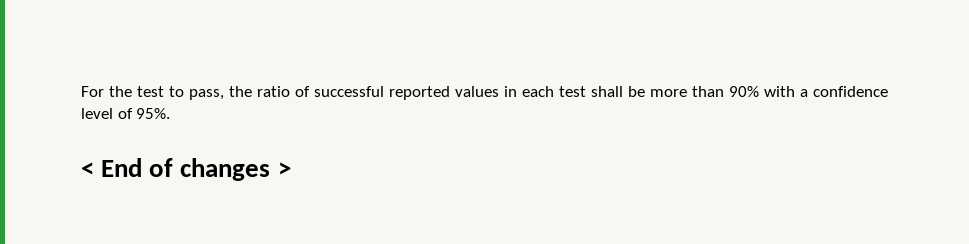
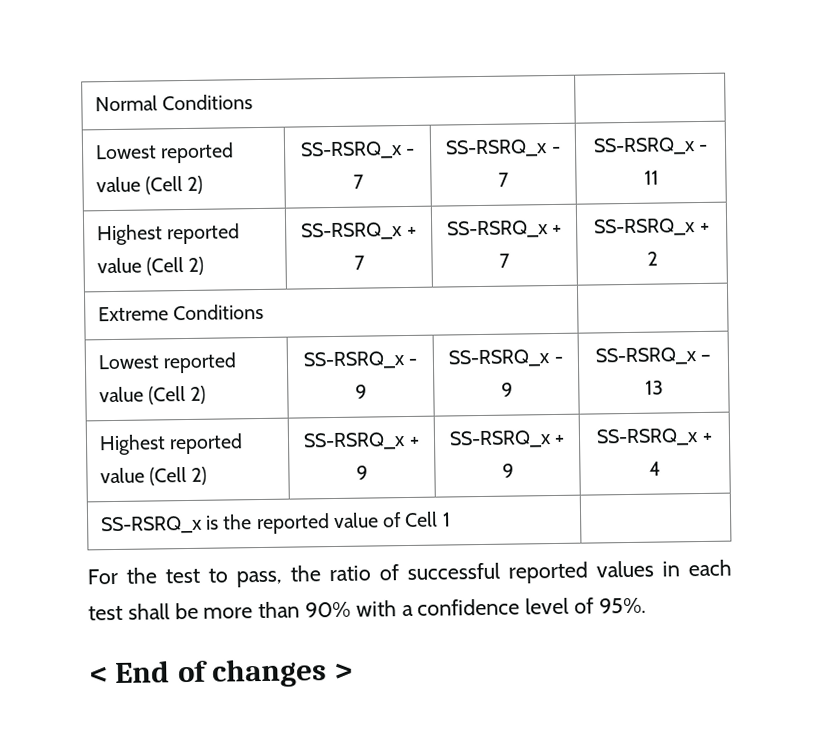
+ Normal Conditions |
+ Lowest reported value (Cell 2) | SS-RSRQ_x - 7 | SS-RSRQ_x - 7 | SS-RSRQ_x - 11
+ Highest reported value (Cell 2) | SS-RSRQ_x + 7 | SS-RSRQ_x + 7 | SS-RSRQ_x + 2
+ Extreme Conditions |
+ Lowest reported value (Cell 2) | SS-RSRQ_x - 9 | SS-RSRQ_x - 9 | SS-RSRQ_x – 13
+ Highest reported value (Cell 2) | SS-RSRQ_x + 9 | SS-RSRQ_x + 9 | SS-RSRQ_x + 4
+ SS-RSRQ_x is the reported value of Cell 1 |

